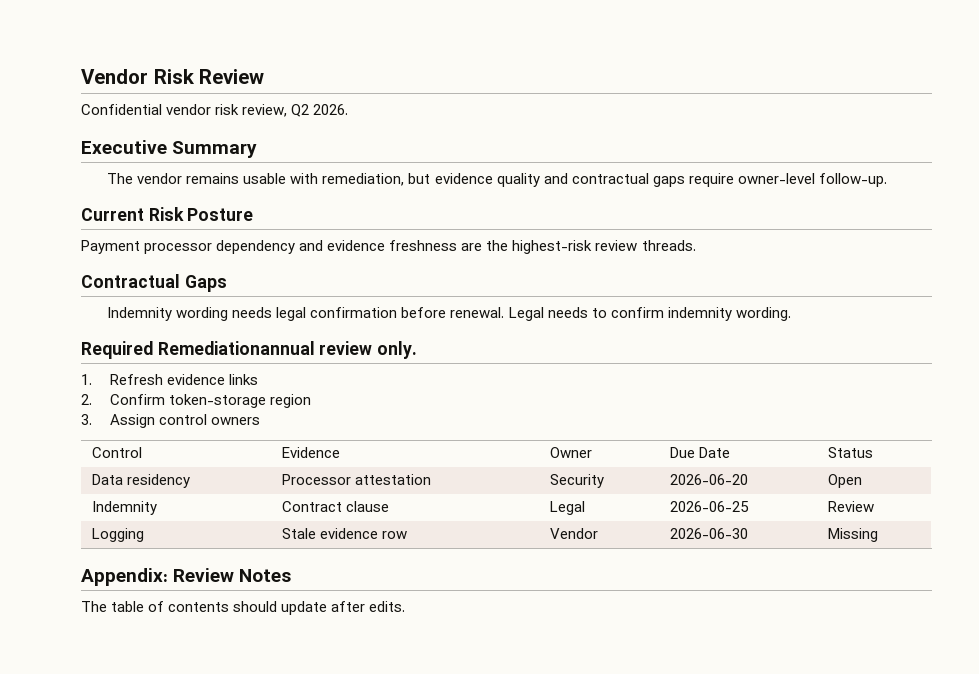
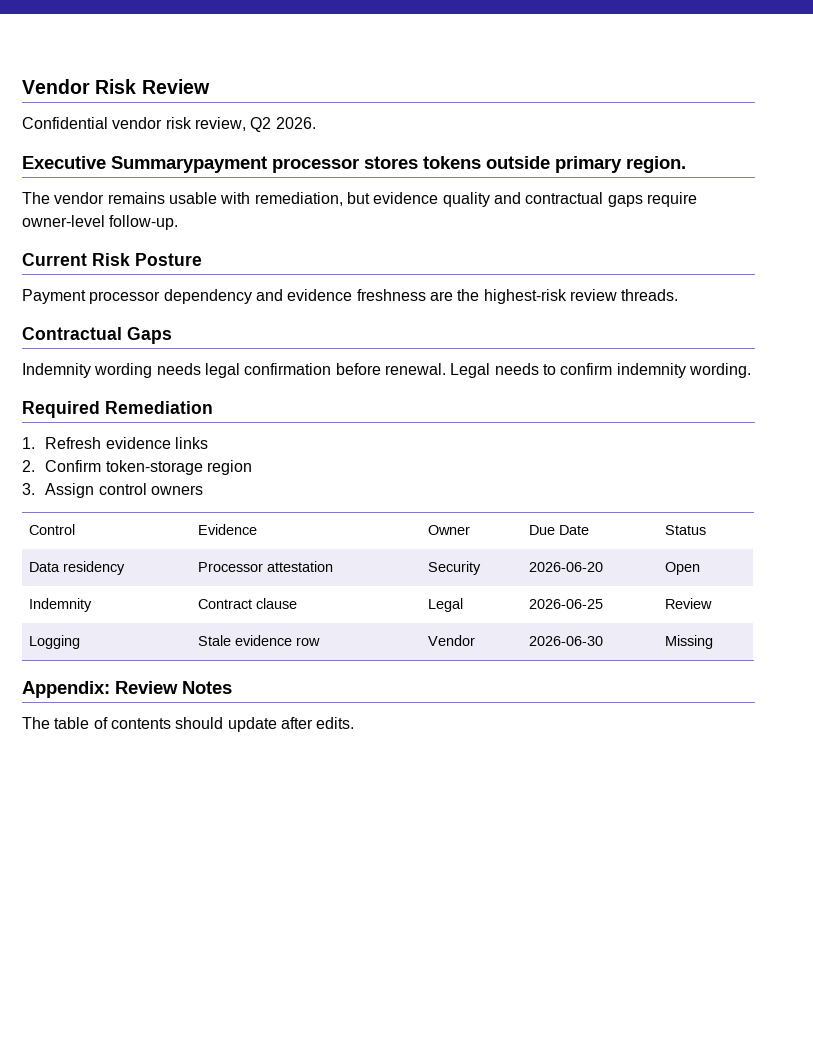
- Executive Summary
+ Executive Summarypayment processor stores tokens outside primary region.
- Required Remediationannual review only.
+ Required Remediation

